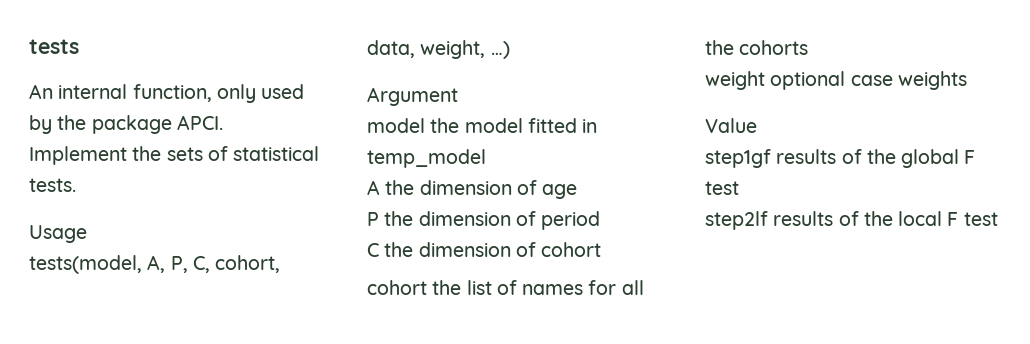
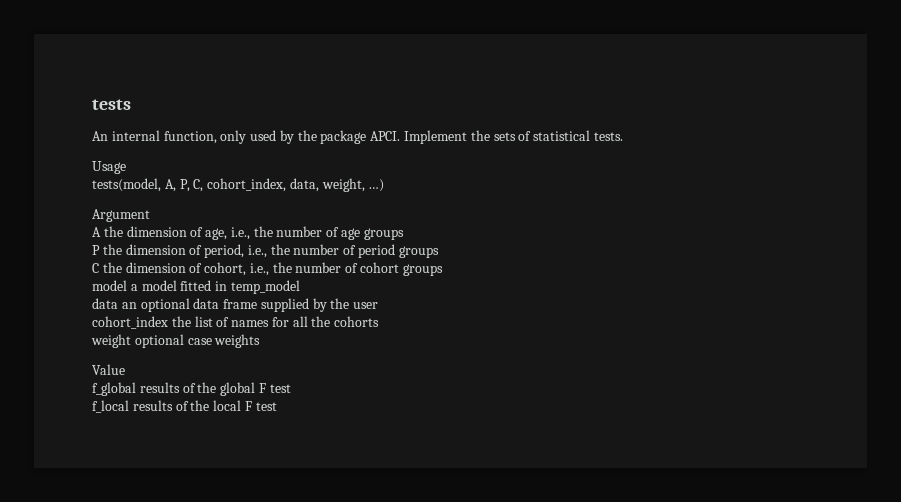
- tests(model, A, P, C, cohort, data, weight, …)
+ tests(model, A, P, C, cohort_index, data, weight, …)
- model the model fitted in temp_model
+ A the dimension of age, i.e., the number of age groups
+ P the dimension of period, i.e., the number of period groups
+ C the dimension of cohort, i.e., the number of cohort groups
+ model a model fitted in temp_model
- A the dimension of age
- P the dimension of period
- C the dimension of cohort
- cohort the list of names for all the cohorts
+ data an optional data frame supplied by the user
+ cohort_index the list of names for all the cohorts
- step1gf results of the global F test
+ f_global results of the global F test
- step2lf results of the local F test
+ f_local results of the local F test

